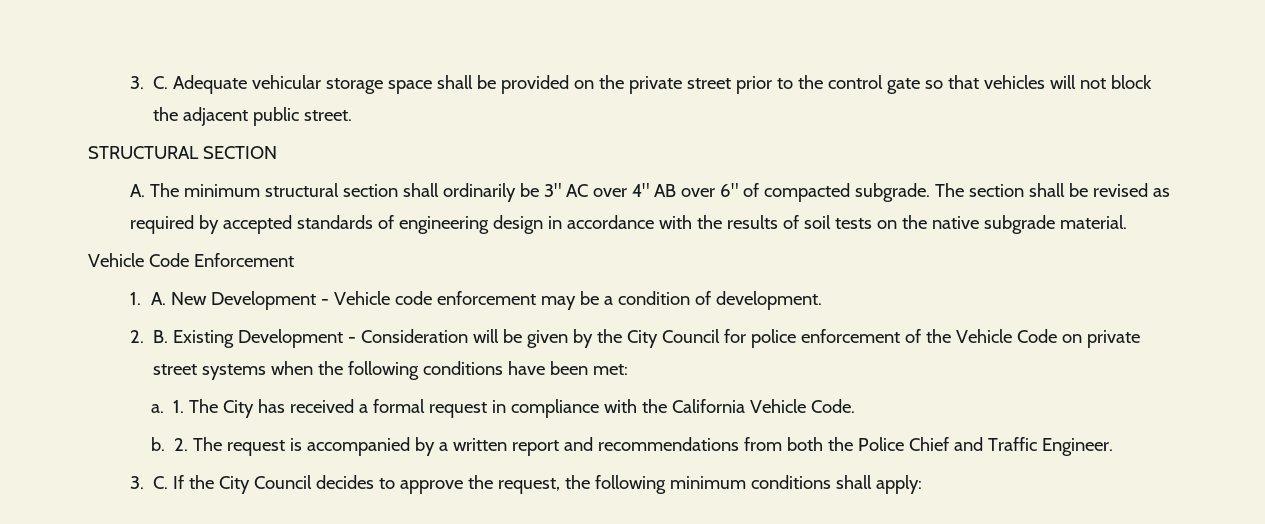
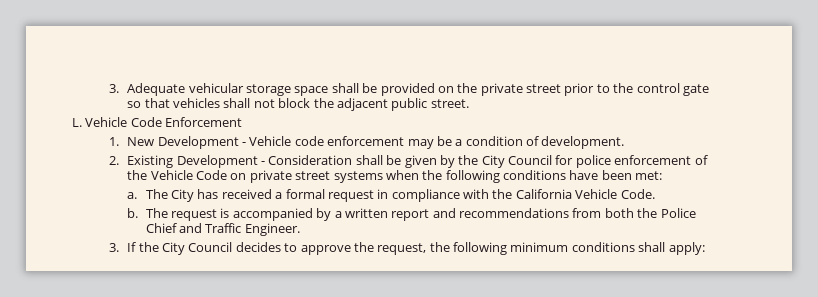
- 3. C. Adequate vehicular storage space shall be provided on the private street prior to the control gate so that vehicles will not block the adjacent public street.
+ 3. Adequate vehicular storage space shall be provided on the private street prior to the control gate so that vehicles shall not block the adjacent public street.
- STRUCTURAL SECTION
- A. The minimum structural section shall ordinarily be 3" AC over 4" AB over 6" of compacted subgrade. The section shall be revised as required by accepted standards of engineering design in accordance with the results of soil tests on the native subgrade material.
- Vehicle Code Enforcement
+ L. Vehicle Code Enforcement
- 1. A. New Development - Vehicle code enforcement may be a condition of development.
+ 1. New Development - Vehicle code enforcement may be a condition of development.
- 2. B. Existing Development - Consideration will be given by the City Council for police enforcement of the Vehicle Code on private street systems when the following conditions have been met:
+ 2. Existing Development - Consideration shall be given by the City Council for police enforcement of the Vehicle Code on private street systems when the following conditions have been met:
- 1. The City has received a formal request in compliance with the California Vehicle Code.
+ The City has received a formal request in compliance with the California Vehicle Code.
- 2. The request is accompanied by a written report and recommendations from both the Police Chief and Traffic Engineer.
+ The request is accompanied by a written report and recommendations from both the Police Chief and Traffic Engineer.
- 3. C. If the City Council decides to approve the request, the following minimum conditions shall apply:
+ 3. If the City Council decides to approve the request, the following minimum conditions shall apply:

